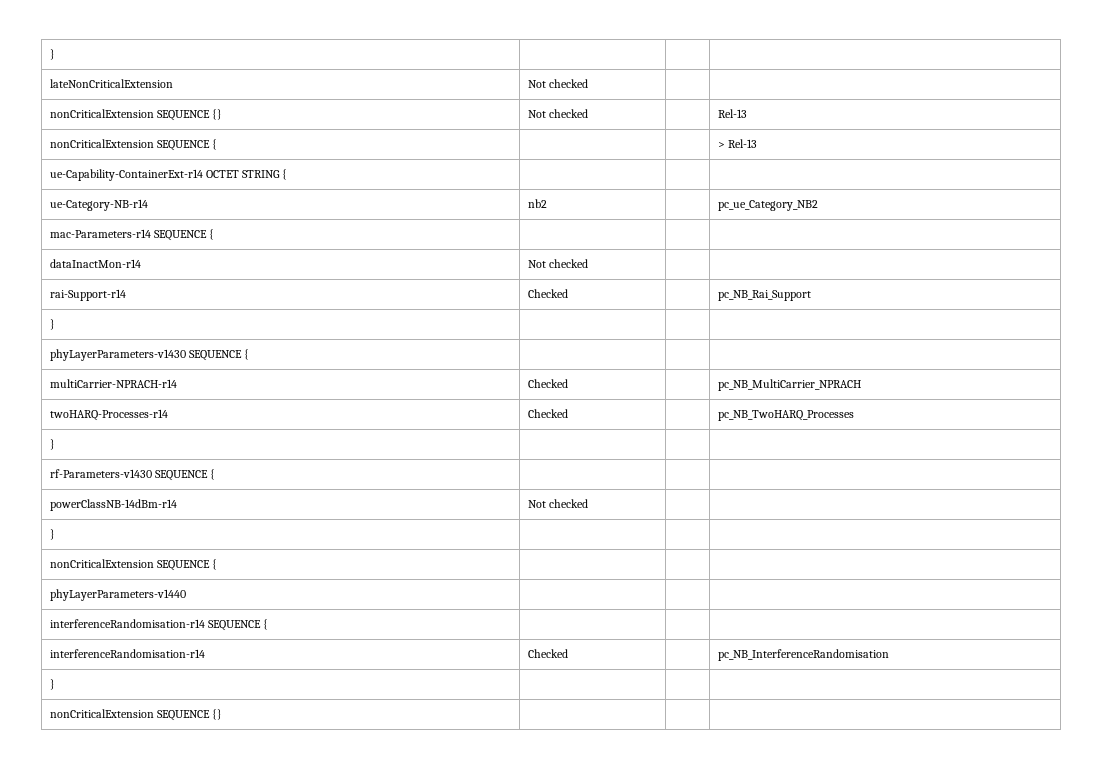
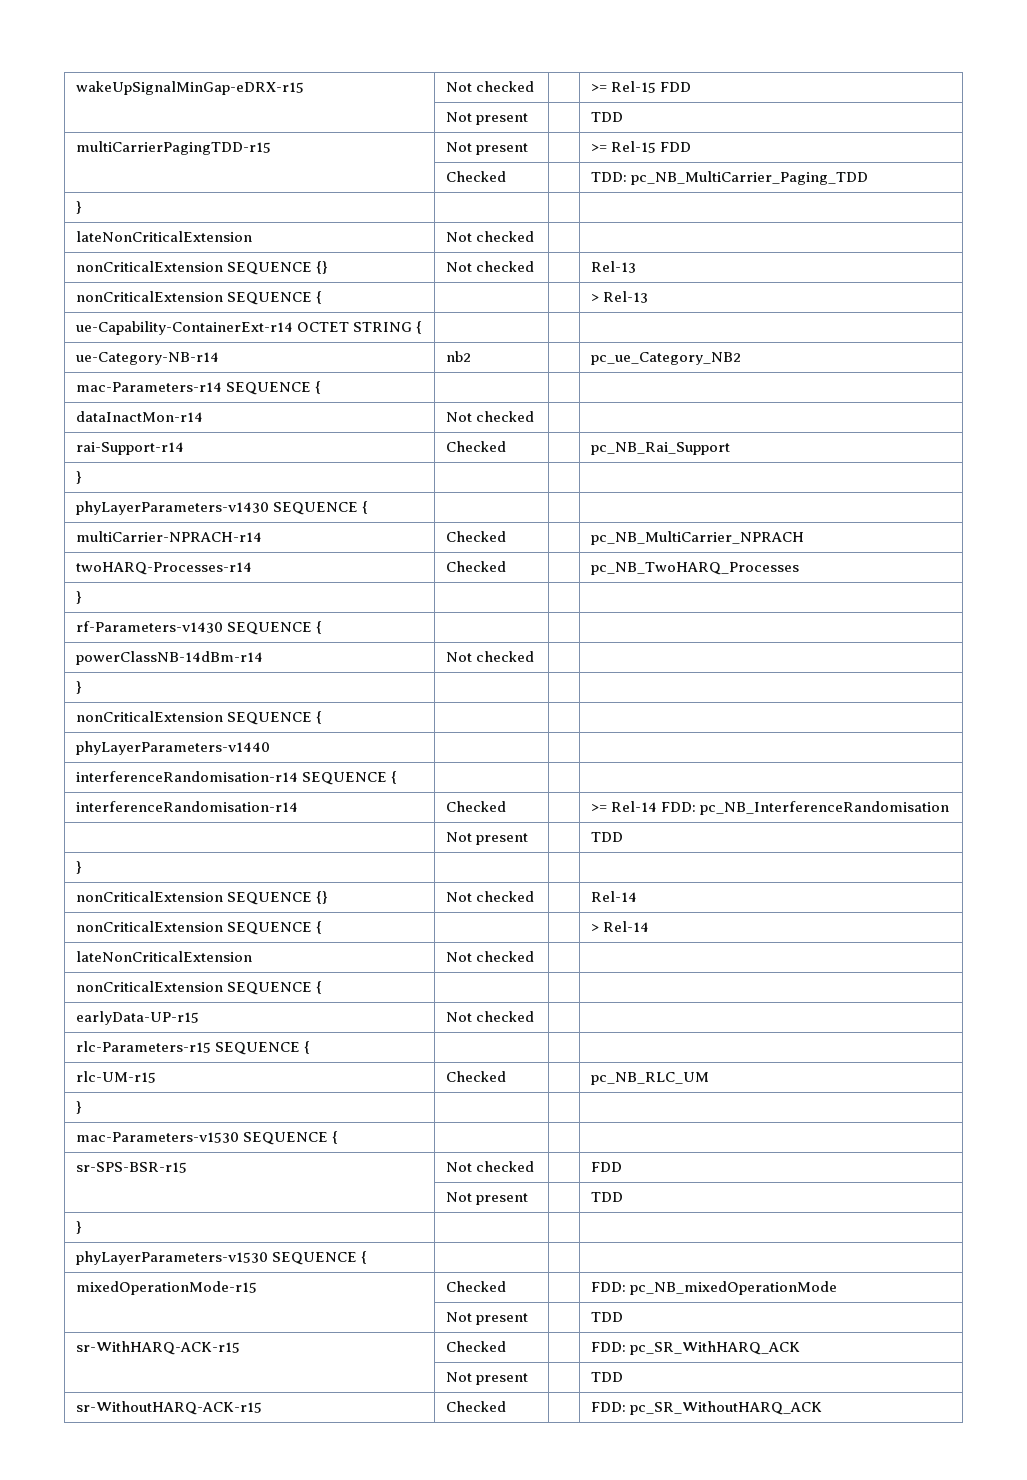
+ wakeUpSignalMinGap-eDRX-r15 | Not checked | | >= Rel-15 FDD
+ | Not present | | TDD
+ multiCarrierPagingTDD-r15 | Not present | | >= Rel-15 FDD
+ | Checked | | TDD: pc_NB_MultiCarrier_Paging_TDD
- interferenceRandomisation-r14 | Checked | | pc_NB_InterferenceRandomisation
+ interferenceRandomisation-r14 | Checked | | >= Rel-14 FDD: pc_NB_InterferenceRandomisation
+ | Not present | | TDD
  } | | |
- nonCriticalExtension SEQUENCE {} | | |
+ nonCriticalExtension SEQUENCE {} | Not checked | | Rel-14
+ nonCriticalExtension SEQUENCE { | | | > Rel-14
+ lateNonCriticalExtension | Not checked | |
+ nonCriticalExtension SEQUENCE { | | |
+ earlyData-UP-r15 | Not checked | |
+ rlc-Parameters-r15 SEQUENCE { | | |
+ rlc-UM-r15 | Checked | | pc_NB_RLC_UM
+ } | | |
+ mac-Parameters-v1530 SEQUENCE { | | |
+ sr-SPS-BSR-r15 | Not checked | | FDD
+ | Not present | | TDD
+ } | | |
+ phyLayerParameters-v1530 SEQUENCE { | | |
+ mixedOperationMode-r15 | Checked | | FDD: pc_NB_mixedOperationMode
+ | Not present | | TDD
+ sr-WithHARQ-ACK-r15 | Checked | | FDD: pc_SR_WithHARQ_ACK
+ | Not present | | TDD
+ sr-WithoutHARQ-ACK-r15 | Checked | | FDD: pc_SR_WithoutHARQ_ACK

